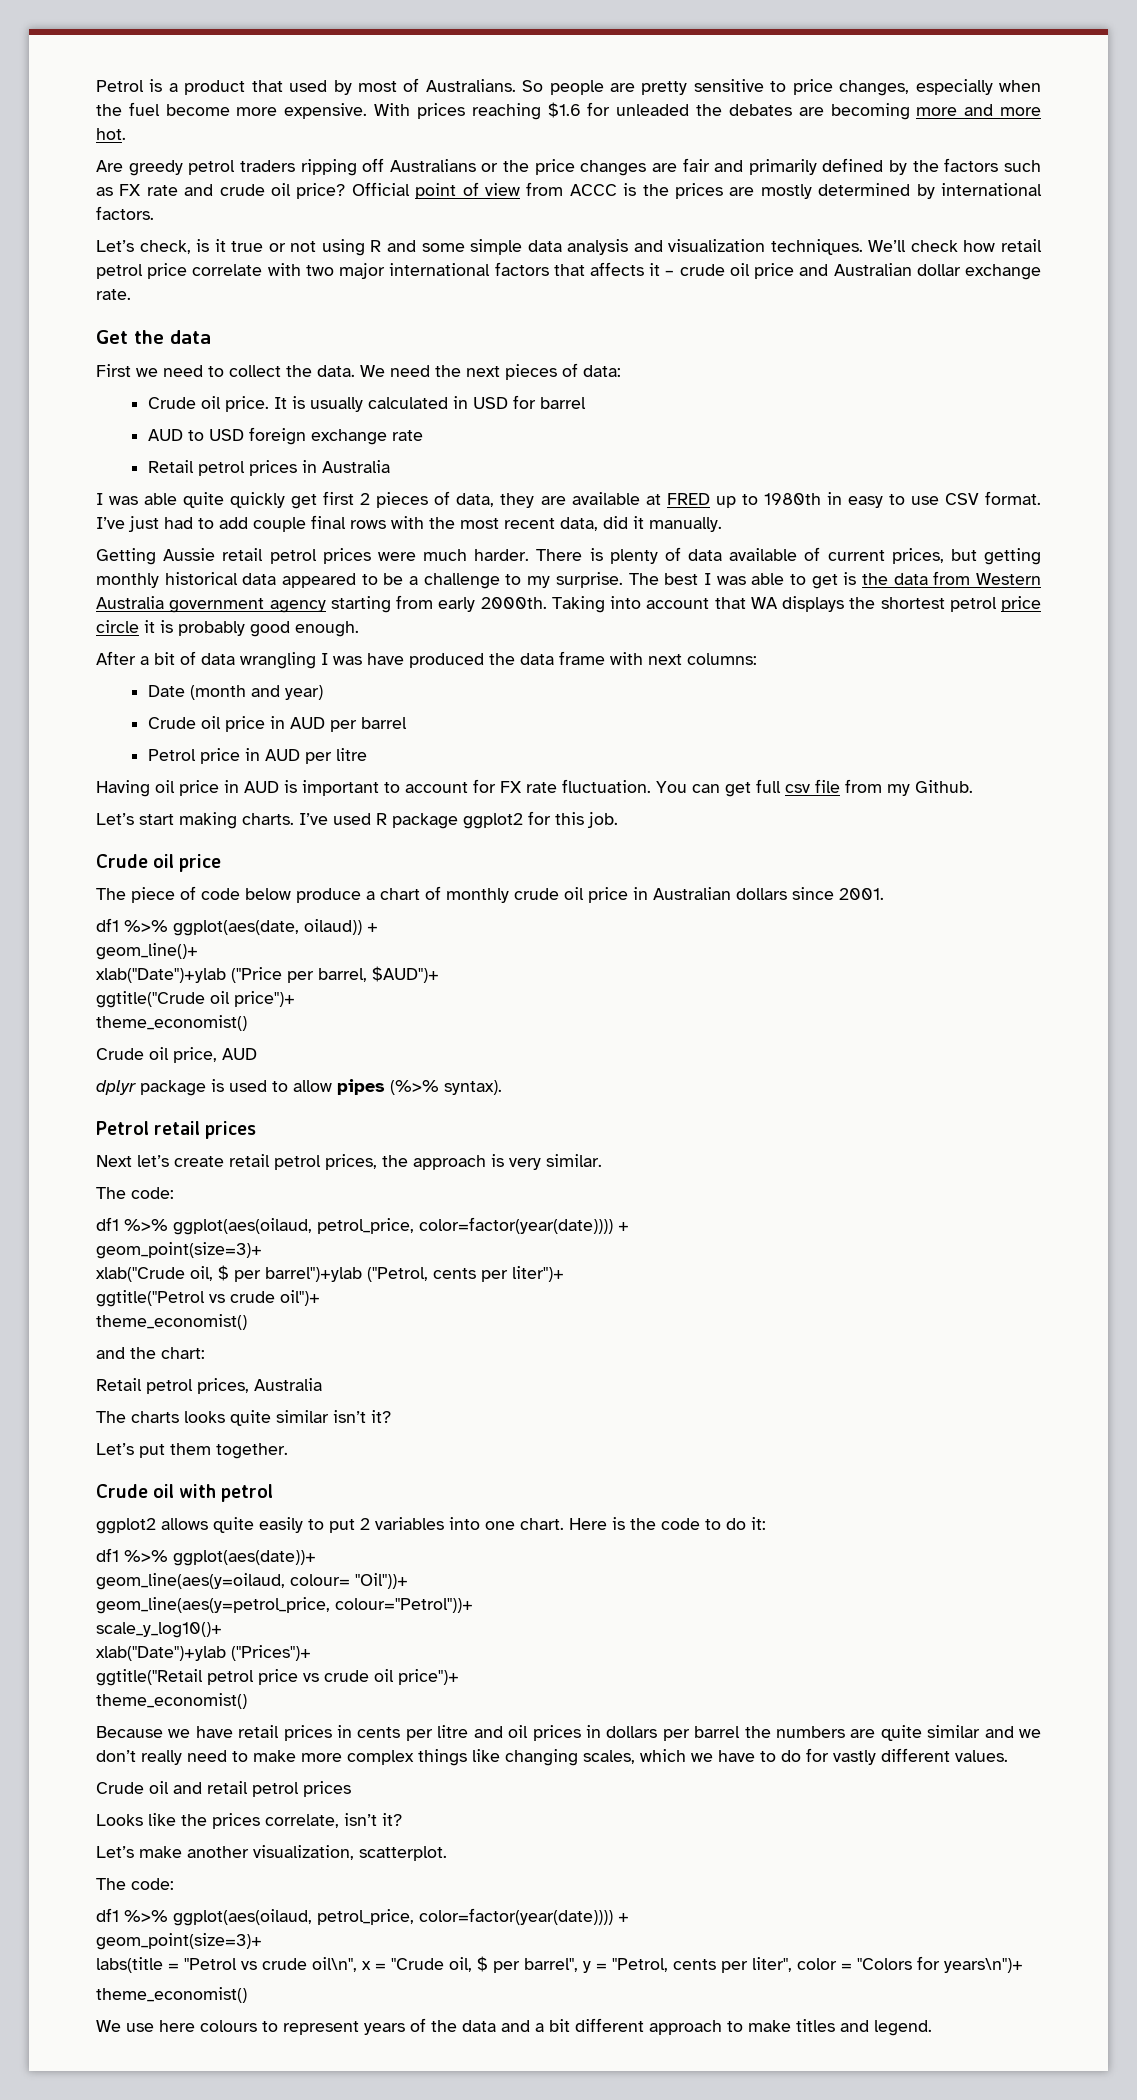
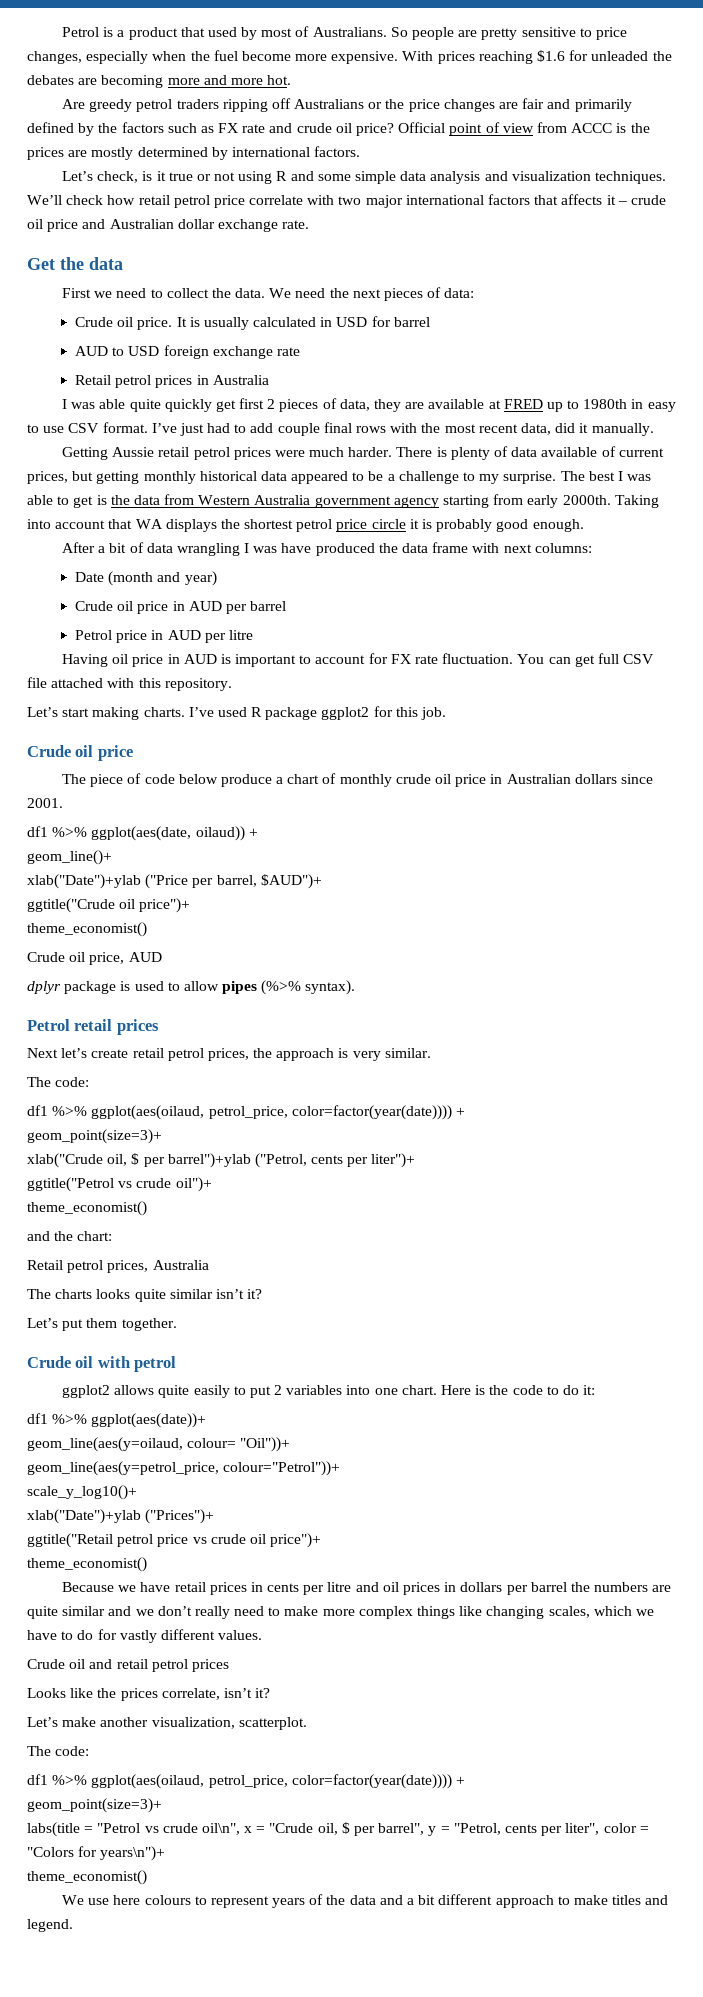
- You can get full csv file from my Github.
+ You can get full CSV file attached with this repository.

